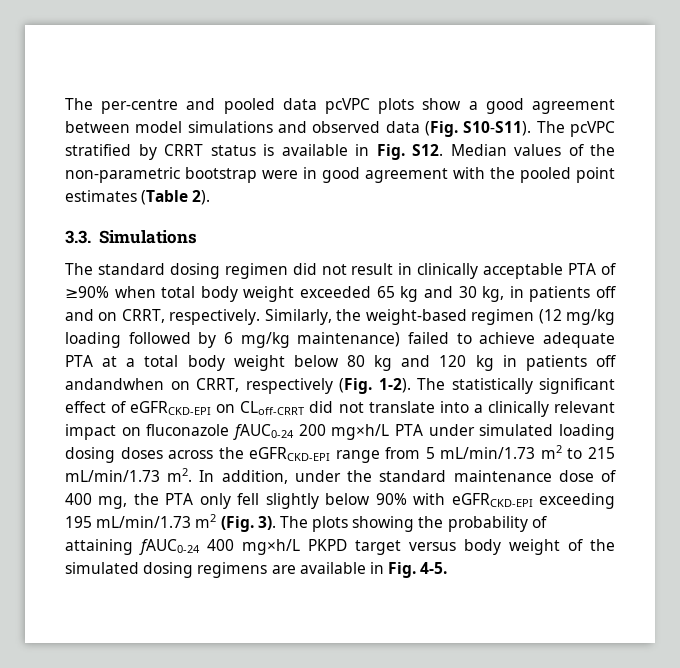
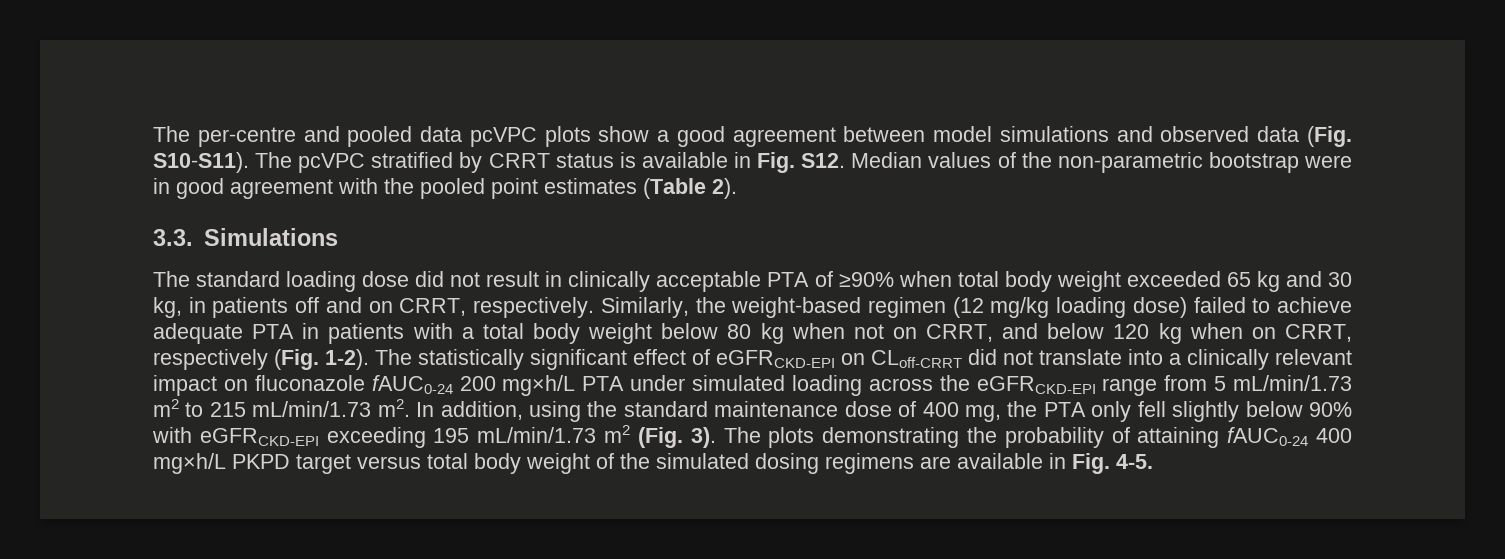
- The standard dosing regimen did not result in clinically acceptable PTA of ≥90% when total body weight exceeded 65 kg and 30 kg, in patients off and on CRRT, respectively.
+ The standard loading dose did not result in clinically acceptable PTA of ≥90% when total body weight exceeded 65 kg and 30 kg, in patients off and on CRRT, respectively.
- Similarly, the weight-based regimen (12 mg/kg loading followed by 6 mg/kg maintenance) failed to achieve adequate PTA at a total body weight below 80 kg and 120 kg in patients off andandwhen on CRRT, respectively (Fig. 1-2).
+ Similarly, the weight-based regimen (12 mg/kg loading dose) failed to achieve adequate PTA in patients with a total body weight below 80 kg when not on CRRT, and below 120 kg when on CRRT, respectively (Fig. 1-2).
- The statistically significant effect of eGFRCKD-EPI on CLoff-CRRT did not translate into a clinically relevant impact on fluconazole fAUC0-24 200 mg×h/L PTA under simulated loading dosing doses across the eGFRCKD-EPI range from 5 mL/min/1.73 m2 to 215 mL/min/1.73 m2.
+ The statistically significant effect of eGFRCKD-EPI on CLoff-CRRT did not translate into a clinically relevant impact on fluconazole fAUC0-24 200 mg×h/L PTA under simulated loading across the eGFRCKD-EPI range from 5 mL/min/1.73 m2 to 215 mL/min/1.73 m2.
- In addition, under the standard maintenance dose of 400 mg, the PTA only fell slightly below 90% with eGFRCKD-EPI exceeding 195 mL/min/1.73 m2 (Fig. 3).
+ In addition, using the standard maintenance dose of 400 mg, the PTA only fell slightly below 90% with eGFRCKD-EPI exceeding 195 mL/min/1.73 m2 (Fig. 3).
- The plots showing the probability of attaining fAUC0-24 400 mg×h/L PKPD target versus body weight of the simulated dosing regimens are available in Fig. 4-5.
+ The plots demonstrating the probability of attaining fAUC0-24 400 mg×h/L PKPD target versus total body weight of the simulated dosing regimens are available in Fig. 4-5.

